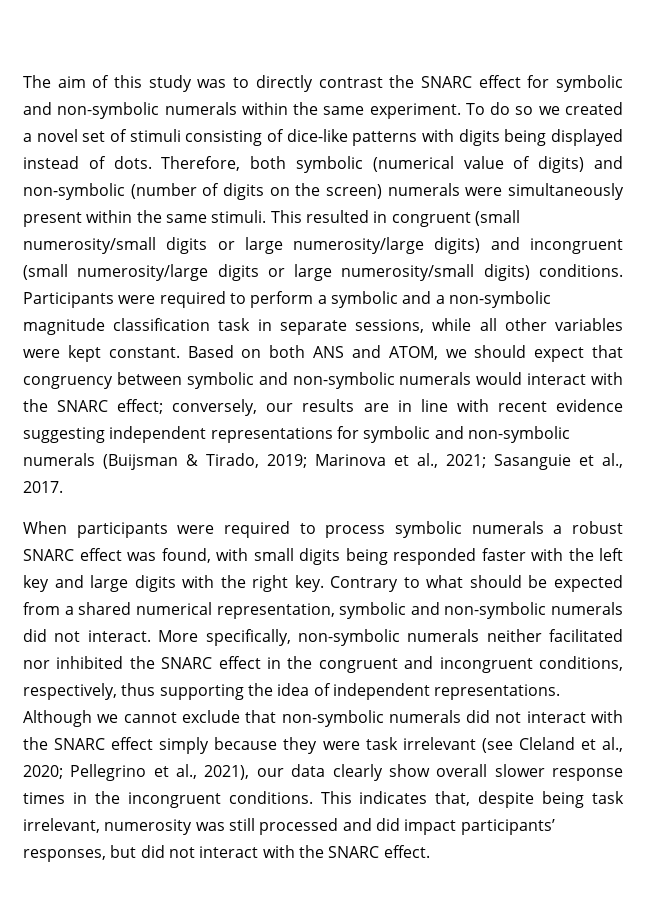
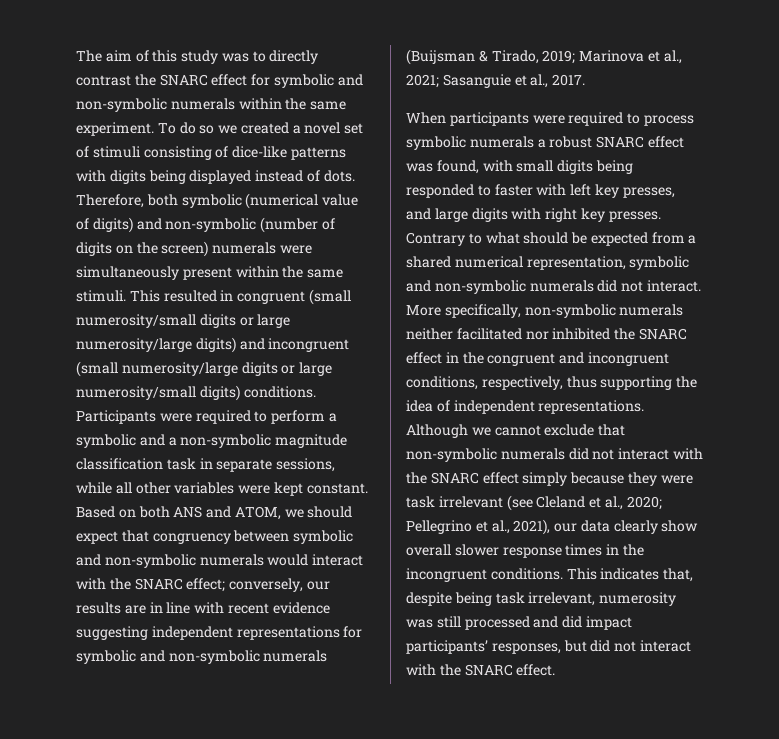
- When participants were required to process symbolic numerals a robust SNARC effect was found, with small digits being responded faster with the left key and large digits with the right key.
+ When participants were required to process symbolic numerals a robust SNARC effect was found, with small digits being responded to faster with left key presses, and large digits with right key presses.

